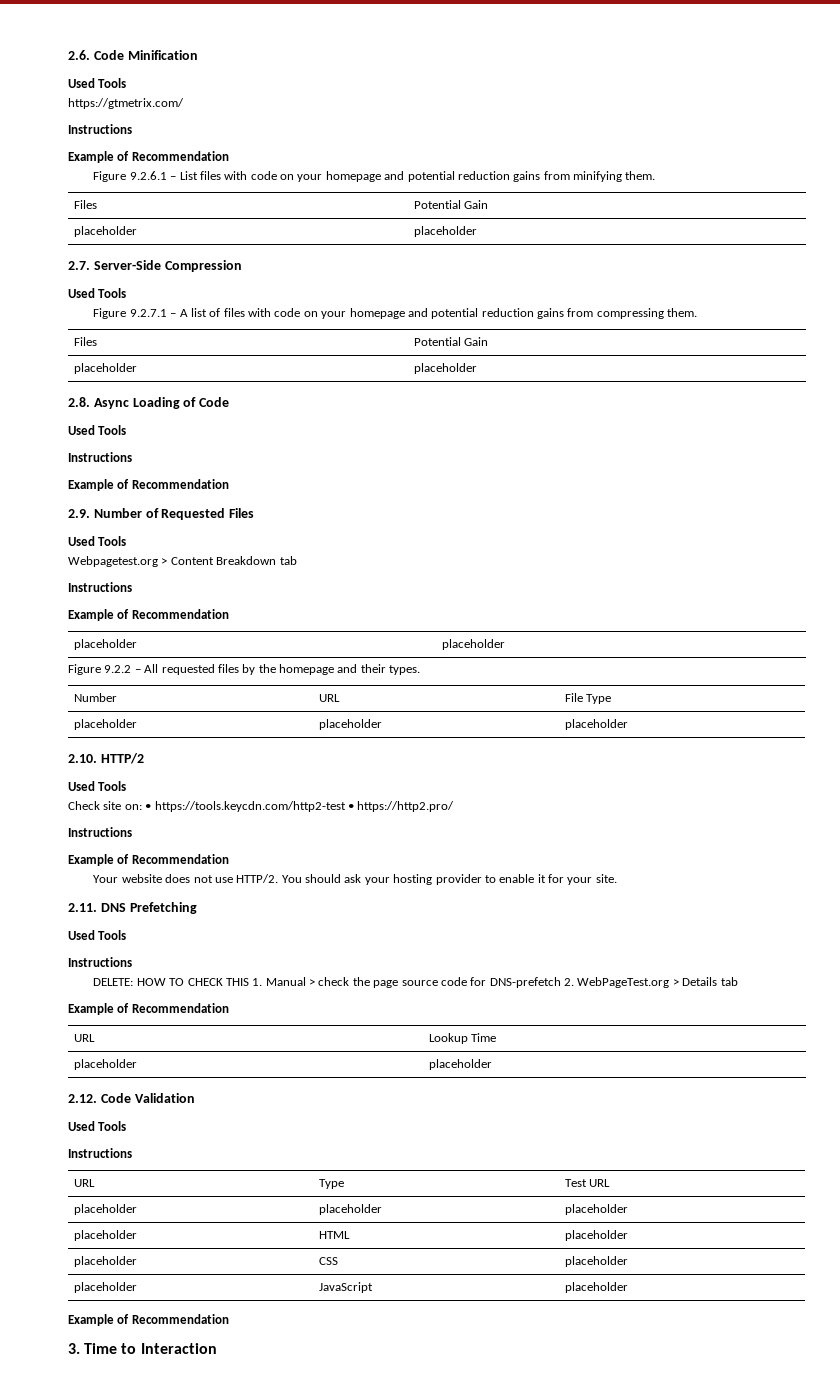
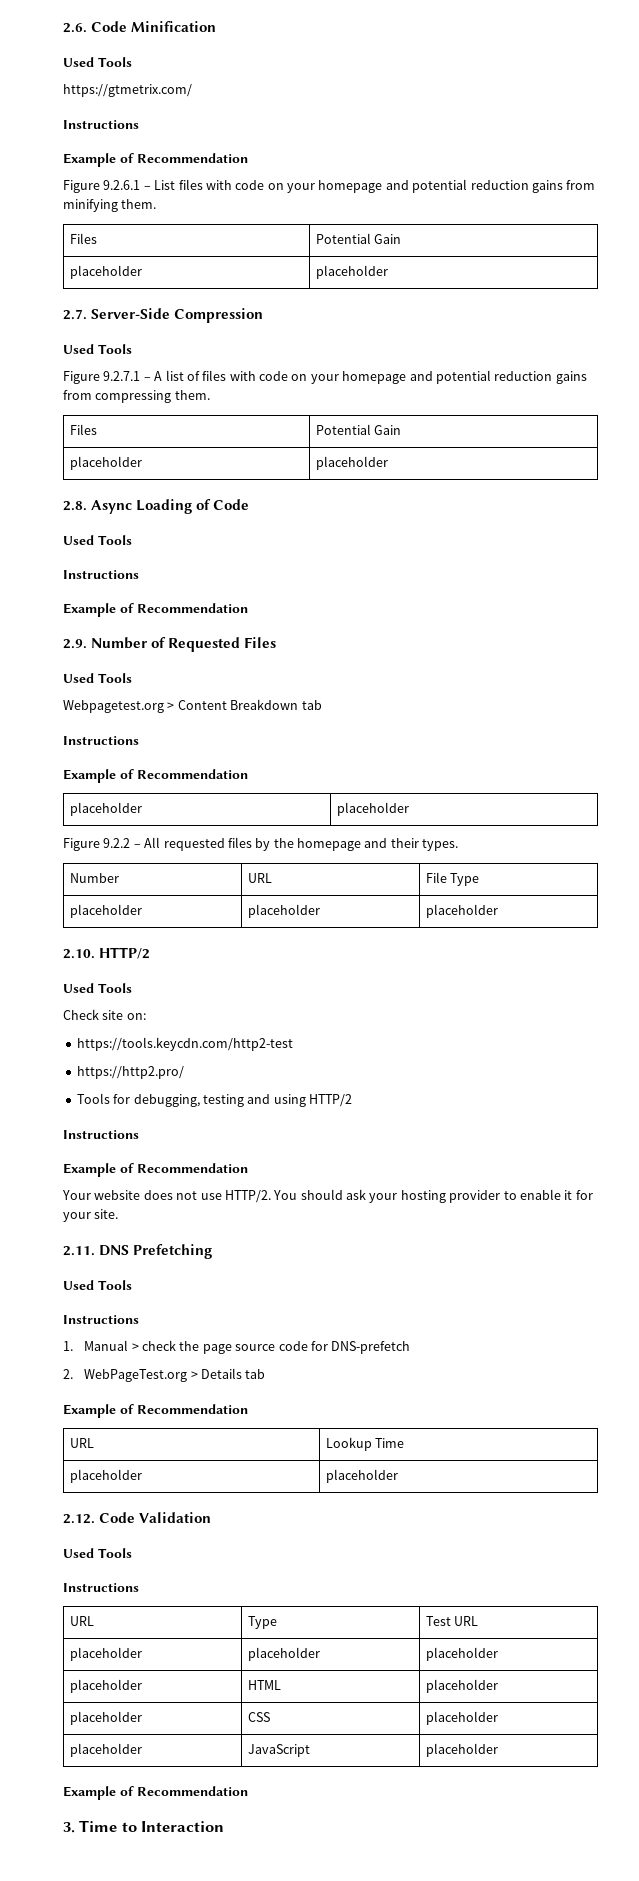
- Check site on: • https://tools.keycdn.com/http2-test • https://http2.pro/
+ Check site on:
+ https://tools.keycdn.com/http2-test
+ https://http2.pro/
+ Tools for debugging, testing and using HTTP/2
- DELETE: HOW TO CHECK THIS 1. Manual > check the page source code for DNS-prefetch 2. WebPageTest.org > Details tab
+ 1. Manual > check the page source code for DNS-prefetch
+ 2. WebPageTest.org > Details tab

